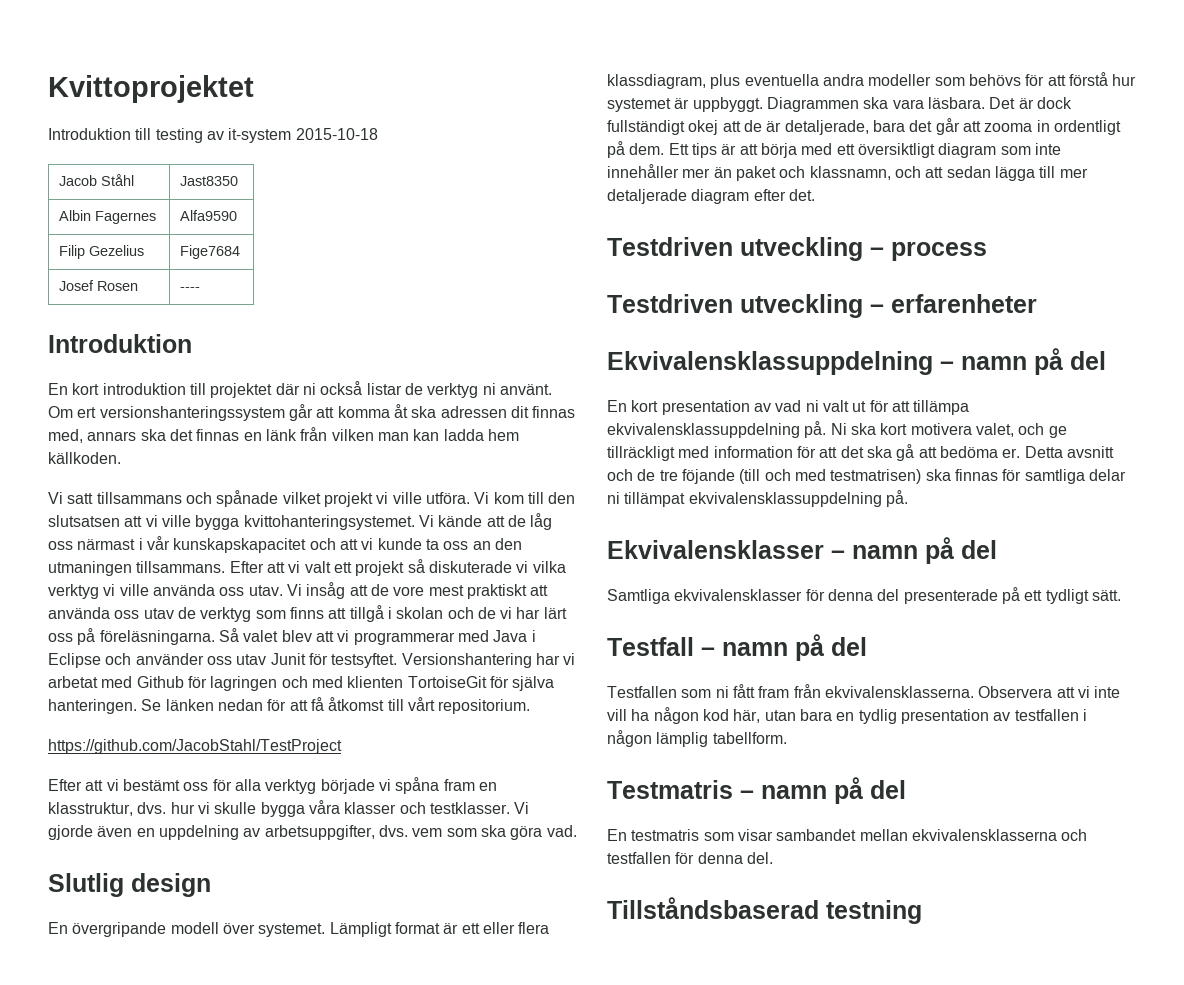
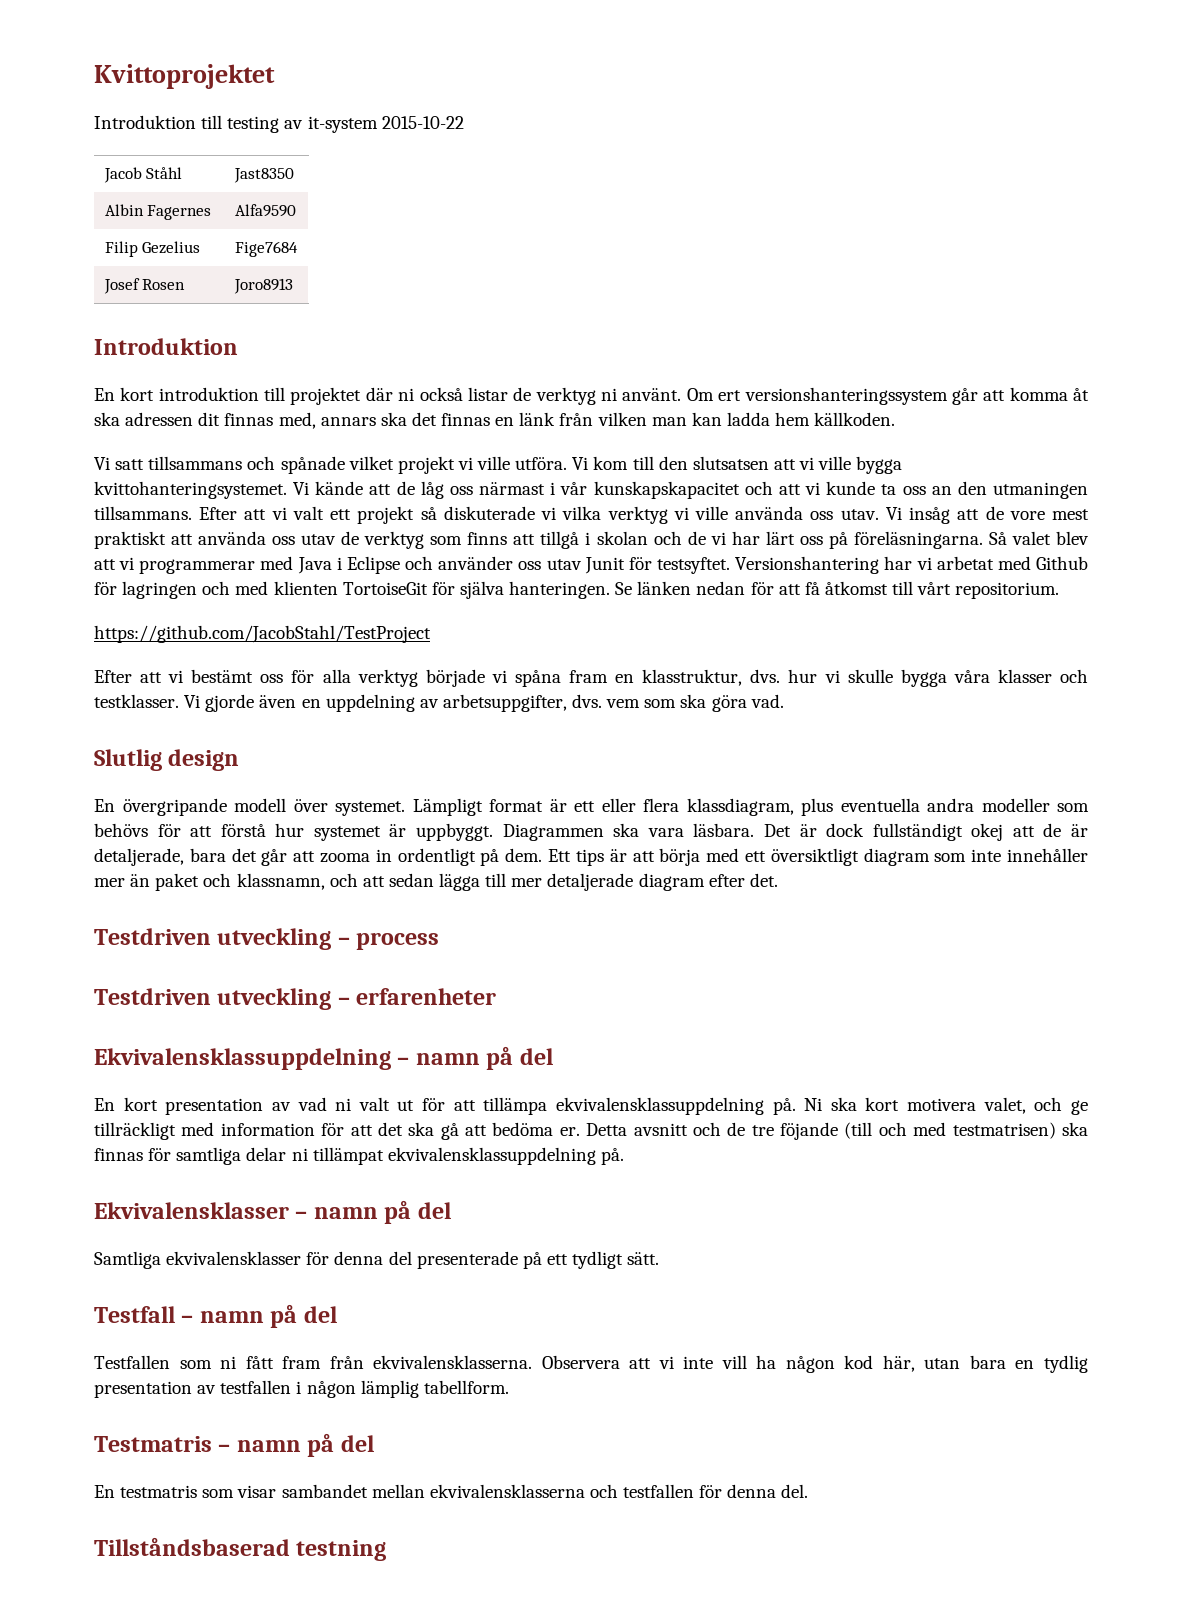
- Introduktion till testing av it-system 2015-10-18
+ Introduktion till testing av it-system 2015-10-22
- Josef Rosen | ----
+ Josef Rosen | Joro8913

